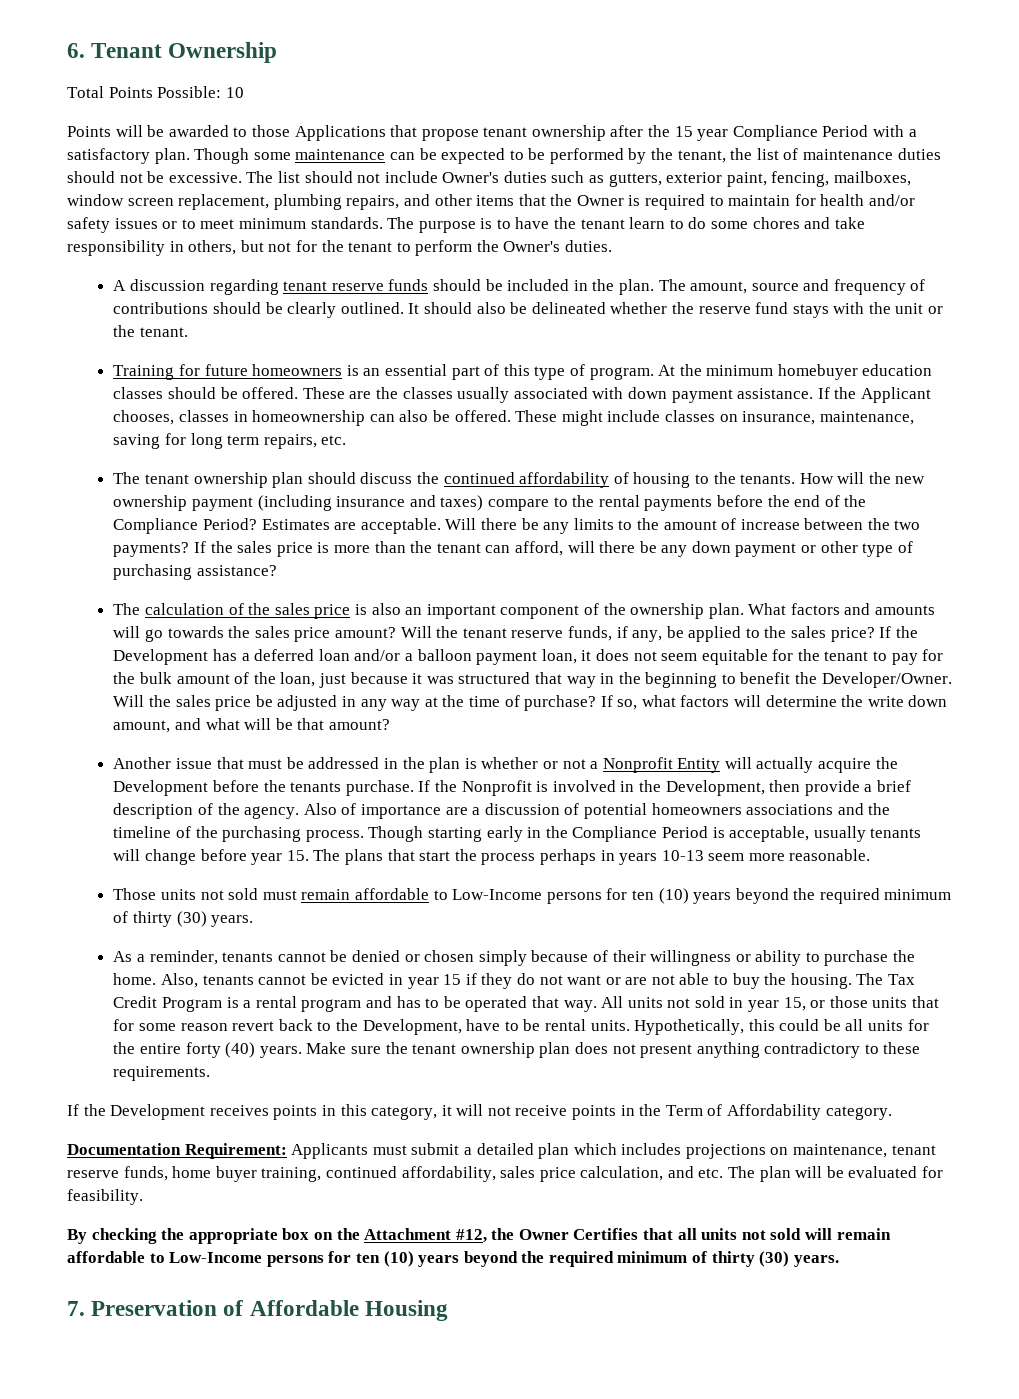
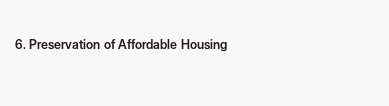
- 6. Tenant Ownership
- Total Points Possible: 10
- Points will be awarded to those Applications that propose tenant ownership after the 15 year Compliance Period with a satisfactory plan. Though some maintenance can be expected to be performed by the tenant, the list of maintenance duties should not be excessive. The list should not include Owner's duties such as gutters, exterior paint, fencing, mailboxes, window screen replacement, plumbing repairs, and other items that the Owner is required to maintain for health and/or safety issues or to meet minimum standards. The purpose is to have the tenant learn to do some chores and take responsibility in others, but not for the tenant to perform the Owner's duties.
- A discussion regarding tenant reserve funds should be included in the plan. The amount, source and frequency of contributions should be clearly outlined. It should also be delineated whether the reserve fund stays with the unit or the tenant.
- Training for future homeowners is an essential part of this type of program. At the minimum homebuyer education classes should be offered. These are the classes usually associated with down payment assistance. If the Applicant chooses, classes in homeownership can also be offered. These might include classes on insurance, maintenance, saving for long term repairs, etc.
- The tenant ownership plan should discuss the continued affordability of housing to the tenants. How will the new ownership payment (including insurance and taxes) compare to the rental payments before the end of the Compliance Period? Estimates are acceptable. Will there be any limits to the amount of increase between the two payments? If the sales price is more than the tenant can afford, will there be any down payment or other type of purchasing assistance?
- The calculation of the sales price is also an important component of the ownership plan. What factors and amounts will go towards the sales price amount? Will the tenant reserve funds, if any, be applied to the sales price? If the Development has a deferred loan and/or a balloon payment loan, it does not seem equitable for the tenant to pay for the bulk amount of the loan, just because it was structured that way in the beginning to benefit the Developer/Owner. Will the sales price be adjusted in any way at the time of purchase? If so, what factors will determine the write down amount, and what will be that amount?
- Another issue that must be addressed in the plan is whether or not a Nonprofit Entity will actually acquire the Development before the tenants purchase. If the Nonprofit is involved in the Development, then provide a brief description of the agency. Also of importance are a discussion of potential homeowners associations and the timeline of the purchasing process. Though starting early in the Compliance Period is acceptable, usually tenants will change before year 15. The plans that start the process perhaps in years 10-13 seem more reasonable.
- Those units not sold must remain affordable to Low-Income persons for ten (10) years beyond the required minimum of thirty (30) years.
- As a reminder, tenants cannot be denied or chosen simply because of their willingness or ability to purchase the home. Also, tenants cannot be evicted in year 15 if they do not want or are not able to buy the housing. The Tax Credit Program is a rental program and has to be operated that way. All units not sold in year 15, or those units that for some reason revert back to the Development, have to be rental units. Hypothetically, this could be all units for the entire forty (40) years. Make sure the tenant ownership plan does not present anything contradictory to these requirements.
- If the Development receives points in this category, it will not receive points in the Term of Affordability category.
- Documentation Requirement: Applicants must submit a detailed plan which includes projections on maintenance, tenant reserve funds, home buyer training, continued affordability, sales price calculation, and etc. The plan will be evaluated for feasibility.
- By checking the appropriate box on the Attachment #12, the Owner Certifies that all units not sold will remain affordable to Low-Income persons for ten (10) years beyond the required minimum of thirty (30) years.
- 7. Preservation of Affordable Housing
+ 6. Preservation of Affordable Housing

